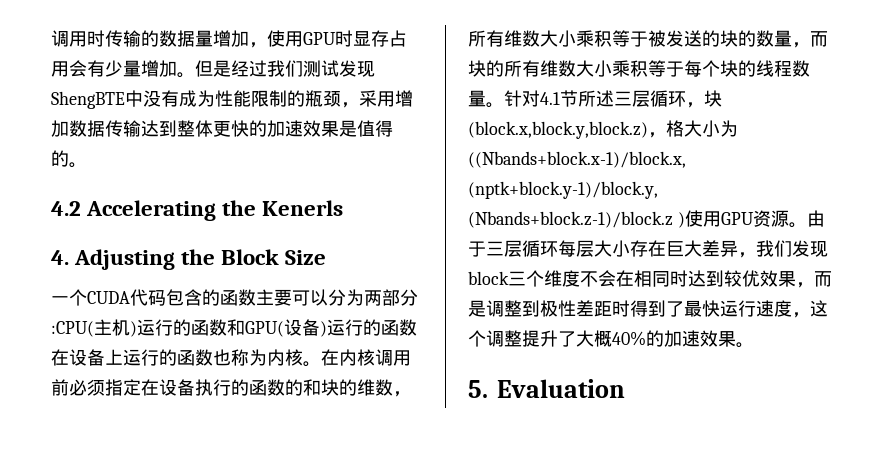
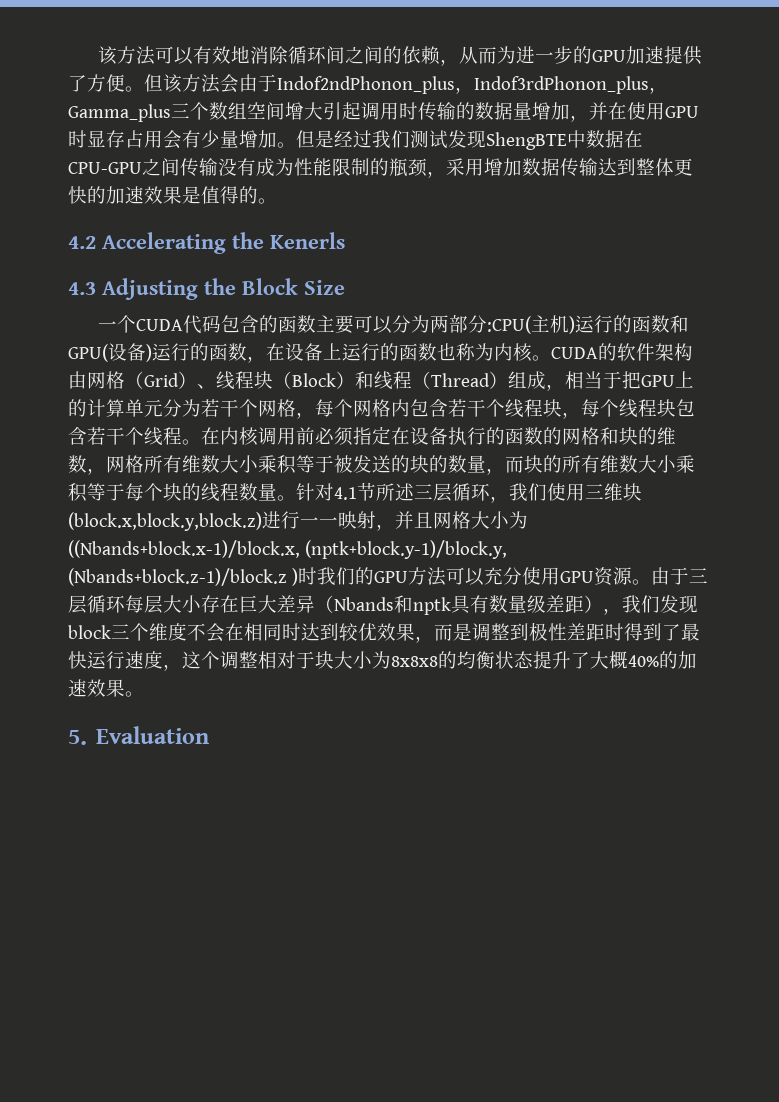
- 调用时传输的数据量增加，使用GPU时显存占用会有少量增加。
+ 该方法可以有效地消除循环间之间的依赖，从而为进一步的GPU加速提供了方便。但该方法会由于Indof2ndPhonon_plus，Indof3rdPhonon_plus，Gamma_plus三个数组空间增大引起调用时传输的数据量增加，并在使用GPU时显存占用会有少量增加。
- 但是经过我们测试发现ShengBTE中没有成为性能限制的瓶颈，采用增加数据传输达到整体更快的加速效果是值得的。
+ 但是经过我们测试发现ShengBTE中数据在CPU-GPU之间传输没有成为性能限制的瓶颈，采用增加数据传输达到整体更快的加速效果是值得的。
- 4. Adjusting the Block Size
+ 4.3 Adjusting the Block Size
- 一个CUDA代码包含的函数主要可以分为两部分:CPU(主机)运行的函数和GPU(设备)运行的函数在设备上运行的函数也称为内核。
+ 一个CUDA代码包含的函数主要可以分为两部分:CPU(主机)运行的函数和GPU(设备)运行的函数，在设备上运行的函数也称为内核。
+ CUDA的软件架构由网格（Grid）、线程块（Block）和线程（Thread）组成，相当于把GPU上的计算单元分为若干个网格，每个网格内包含若干个线程块，每个线程块包含若干个线程。
- 在内核调用前必须指定在设备执行的函数的和块的维数，所有维数大小乘积等于被发送的块的数量，而块的所有维数大小乘积等于每个块的线程数量。
+ 在内核调用前必须指定在设备执行的函数的网格和块的维数，网格所有维数大小乘积等于被发送的块的数量，而块的所有维数大小乘积等于每个块的线程数量。
- 针对4.1节所述三层循环，块(block.x,block.y,block.z)，格大小为((Nbands+block.x-1)/block.x, (nptk+block.y-1)/block.y, (Nbands+block.z-1)/block.z )使用GPU资源。
+ 针对4.1节所述三层循环，我们使用三维块(block.x,block.y,block.z)进行一一映射，并且网格大小为((Nbands+block.x-1)/block.x, (nptk+block.y-1)/block.y, (Nbands+block.z-1)/block.z )时我们的GPU方法可以充分使用GPU资源。
- 由于三层循环每层大小存在巨大差异，我们发现block三个维度不会在相同时达到较优效果，而是调整到极性差距时得到了最快运行速度，这个调整提升了大概40%的加速效果。
+ 由于三层循环每层大小存在巨大差异（Nbands和nptk具有数量级差距），我们发现block三个维度不会在相同时达到较优效果，而是调整到极性差距时得到了最快运行速度，这个调整相对于块大小为8x8x8的均衡状态提升了大概40%的加速效果。

